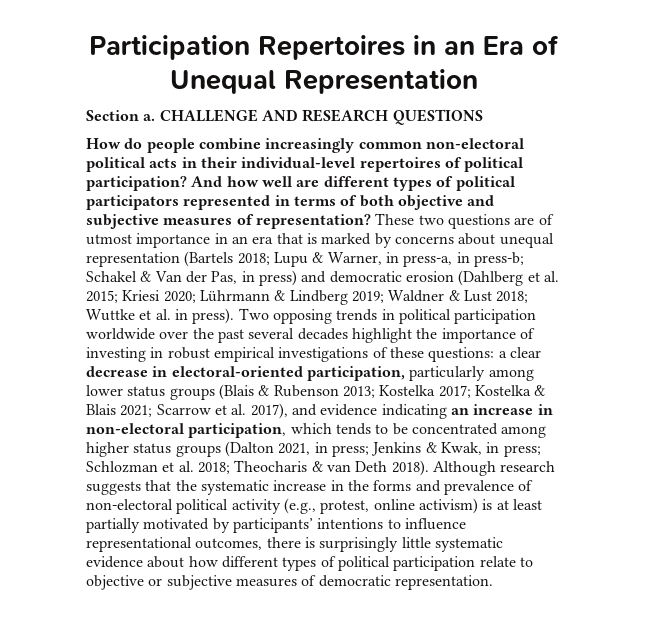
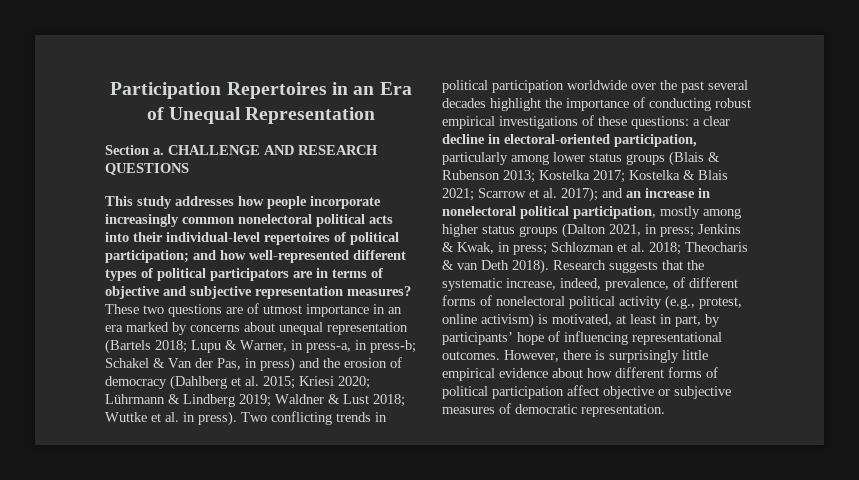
- How do people combine increasingly common non-electoral political acts in their individual-level repertoires of political participation? And how well are different types of political participators represented in terms of both objective and subjective measures of representation?
+ This study addresses how people incorporate increasingly common nonelectoral political acts into their individual-level repertoires of political participation; and how well-represented different types of political participators are in terms of objective and subjective representation measures?
- These two questions are of utmost importance in an era that is marked by concerns about unequal representation (Bartels 2018; Lupu & Warner, in press-a, in press-b; Schakel & Van der Pas, in press) and democratic erosion (Dahlberg et al. 2015; Kriesi 2020; Lührmann & Lindberg 2019; Waldner & Lust 2018; Wuttke et al. in press).
+ These two questions are of utmost importance in an era marked by concerns about unequal representation (Bartels 2018; Lupu & Warner, in press-a, in press-b; Schakel & Van der Pas, in press) and the erosion of democracy (Dahlberg et al. 2015; Kriesi 2020; Lührmann & Lindberg 2019; Waldner & Lust 2018; Wuttke et al. in press).
- Two opposing trends in political participation worldwide over the past several decades highlight the importance of investing in robust empirical investigations of these questions:
+ Two conflicting trends in political participation worldwide over the past several decades highlight the importance of conducting robust empirical investigations of these questions:
- a clear decrease in electoral-oriented participation, particularly among lower status groups (Blais & Rubenson 2013;
+ a clear decline in electoral-oriented participation, particularly among lower status groups (Blais & Rubenson 2013;
- Scarrow et al. 2017), and evidence indicating an increase in non-electoral participation, which tends to be concentrated among higher status groups (Dalton 2021, in press;
+ Scarrow et al. 2017); and an increase in nonelectoral political participation, mostly among higher status groups (Dalton 2021, in press;
- Although research suggests that the systematic increase in the forms and prevalence of non-electoral political activity (e.g., protest, online activism) is at least partially motivated by participants’ intentions to influence representational outcomes, there is surprisingly little systematic evidence about how different types of political participation relate to objective or subjective measures of democratic representation.
+ Research suggests that the systematic increase, indeed, prevalence, of different forms of nonelectoral political activity (e.g., protest, online activism) is motivated, at least in part, by participants’ hope of influencing representational outcomes. However, there is surprisingly little empirical evidence about how different forms of political participation affect objective or subjective measures of democratic representation.

